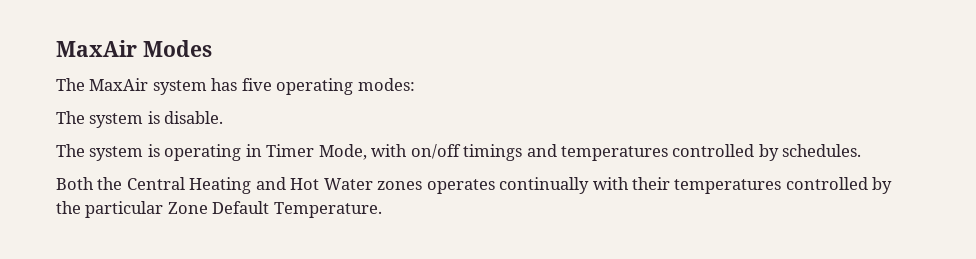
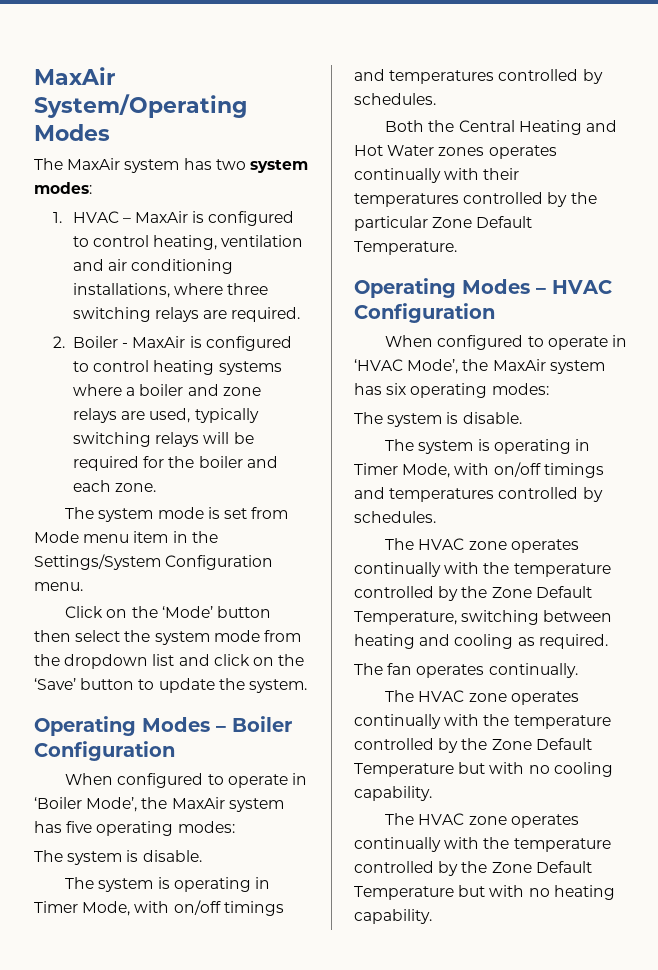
- MaxAir Modes
+ MaxAir System/Operating Modes
- The MaxAir system has five operating modes:
+ The MaxAir system has two system modes:
+ 1. HVAC – MaxAir is configured to control heating, ventilation and air conditioning installations, where three switching relays are required.
+ 2. Boiler - MaxAir is configured to control heating systems where a boiler and zone relays are used, typically switching relays will be required for the boiler and each zone.
+ The system mode is set from Mode menu item in the Settings/System Configuration menu.
+ Click on the ‘Mode’ button then select the system mode from the dropdown list and click on the ‘Save’ button to update the system.
+ Operating Modes – Boiler Configuration
+ When configured to operate in ‘Boiler Mode’, the MaxAir system has five operating modes:
+ Operating Modes – HVAC Configuration
+ When configured to operate in ‘HVAC Mode’, the MaxAir system has six operating modes:
+ The system is disable.
+ The system is operating in Timer Mode, with on/off timings and temperatures controlled by schedules.
+ The HVAC zone operates continually with the temperature controlled by the Zone Default Temperature, switching between heating and cooling as required.
+ The fan operates continually.
+ The HVAC zone operates continually with the temperature controlled by the Zone Default Temperature but with no cooling capability.
+ The HVAC zone operates continually with the temperature controlled by the Zone Default Temperature but with no heating capability.

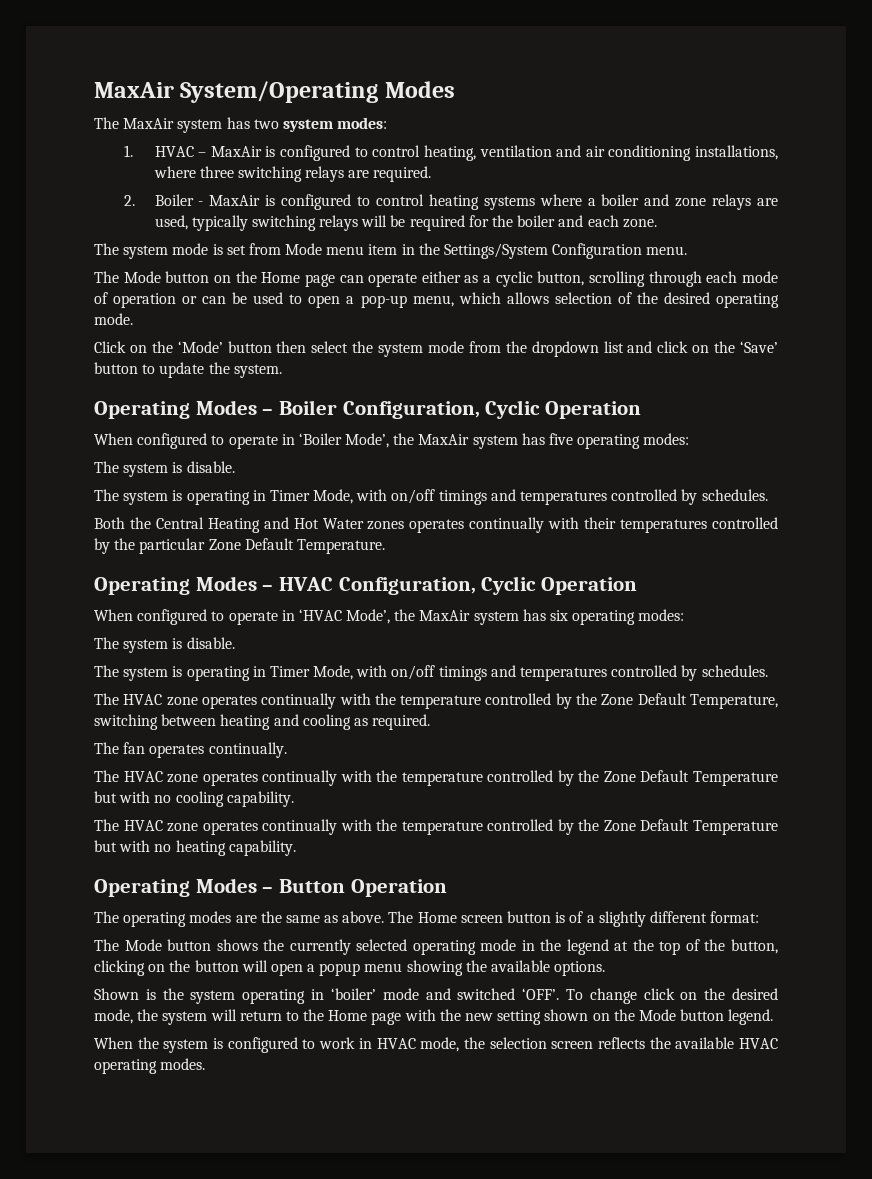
+ The Mode button on the Home page can operate either as a cyclic button, scrolling through each mode of operation or can be used to open a pop-up menu, which allows selection of the desired operating mode.
- Operating Modes – Boiler Configuration
+ Operating Modes – Boiler Configuration, Cyclic Operation
- Operating Modes – HVAC Configuration
+ Operating Modes – HVAC Configuration, Cyclic Operation
+ Operating Modes – Button Operation
+ The operating modes are the same as above. The Home screen button is of a slightly different format:
+ The Mode button shows the currently selected operating mode in the legend at the top of the button, clicking on the button will open a popup menu showing the available options.
+ Shown is the system operating in ‘boiler’ mode and switched ‘OFF’. To change click on the desired mode, the system will return to the Home page with the new setting shown on the Mode button legend.
+ When the system is configured to work in HVAC mode, the selection screen reflects the available HVAC operating modes.

